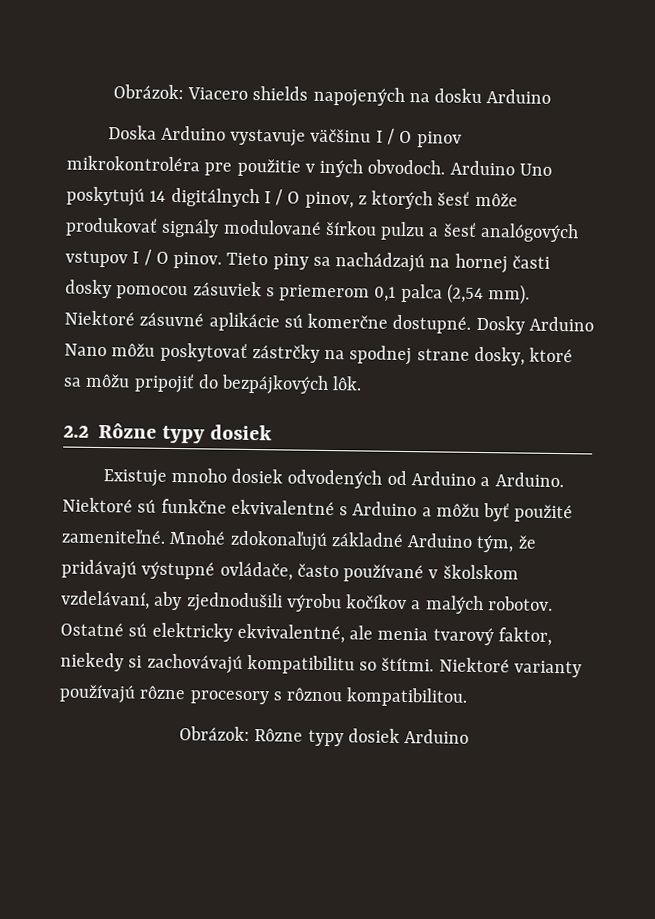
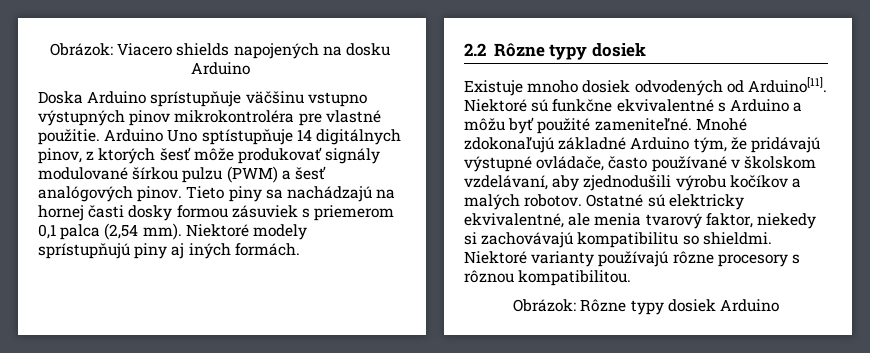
- Doska Arduino vystavuje väčšinu I / O pinov mikrokontroléra pre použitie v iných obvodoch.
+ Doska Arduino sprístupňuje väčšinu vstupno výstupných pinov mikrokontroléra pre vlastné použitie.
- Arduino Uno poskytujú 14 digitálnych I / O pinov, z ktorých šesť môže produkovať signály modulované šírkou pulzu a šesť analógových vstupov I / O pinov.
+ Arduino Uno sptístupňuje 14 digitálnych pinov, z ktorých šesť môže produkovať signály modulované šírkou pulzu (PWM) a šesť analógových pinov.
- Tieto piny sa nachádzajú na hornej časti dosky pomocou zásuviek s priemerom 0,1 palca (2,54 mm).
+ Tieto piny sa nachádzajú na hornej časti dosky formou zásuviek s priemerom 0,1 palca (2,54 mm).
- Niektoré zásuvné aplikácie sú komerčne dostupné. Dosky Arduino Nano môžu poskytovať zástrčky na spodnej strane dosky, ktoré sa môžu pripojiť do bezpájkových lôk.
+ Niektoré modely sprístupňujú piny aj iných formách.
- Existuje mnoho dosiek odvodených od Arduino a Arduino.
+ Existuje mnoho dosiek odvodených od Arduino[11].
- Ostatné sú elektricky ekvivalentné, ale menia tvarový faktor, niekedy si zachovávajú kompatibilitu so štítmi.
+ Ostatné sú elektricky ekvivalentné, ale menia tvarový faktor, niekedy si zachovávajú kompatibilitu so shieldmi.

